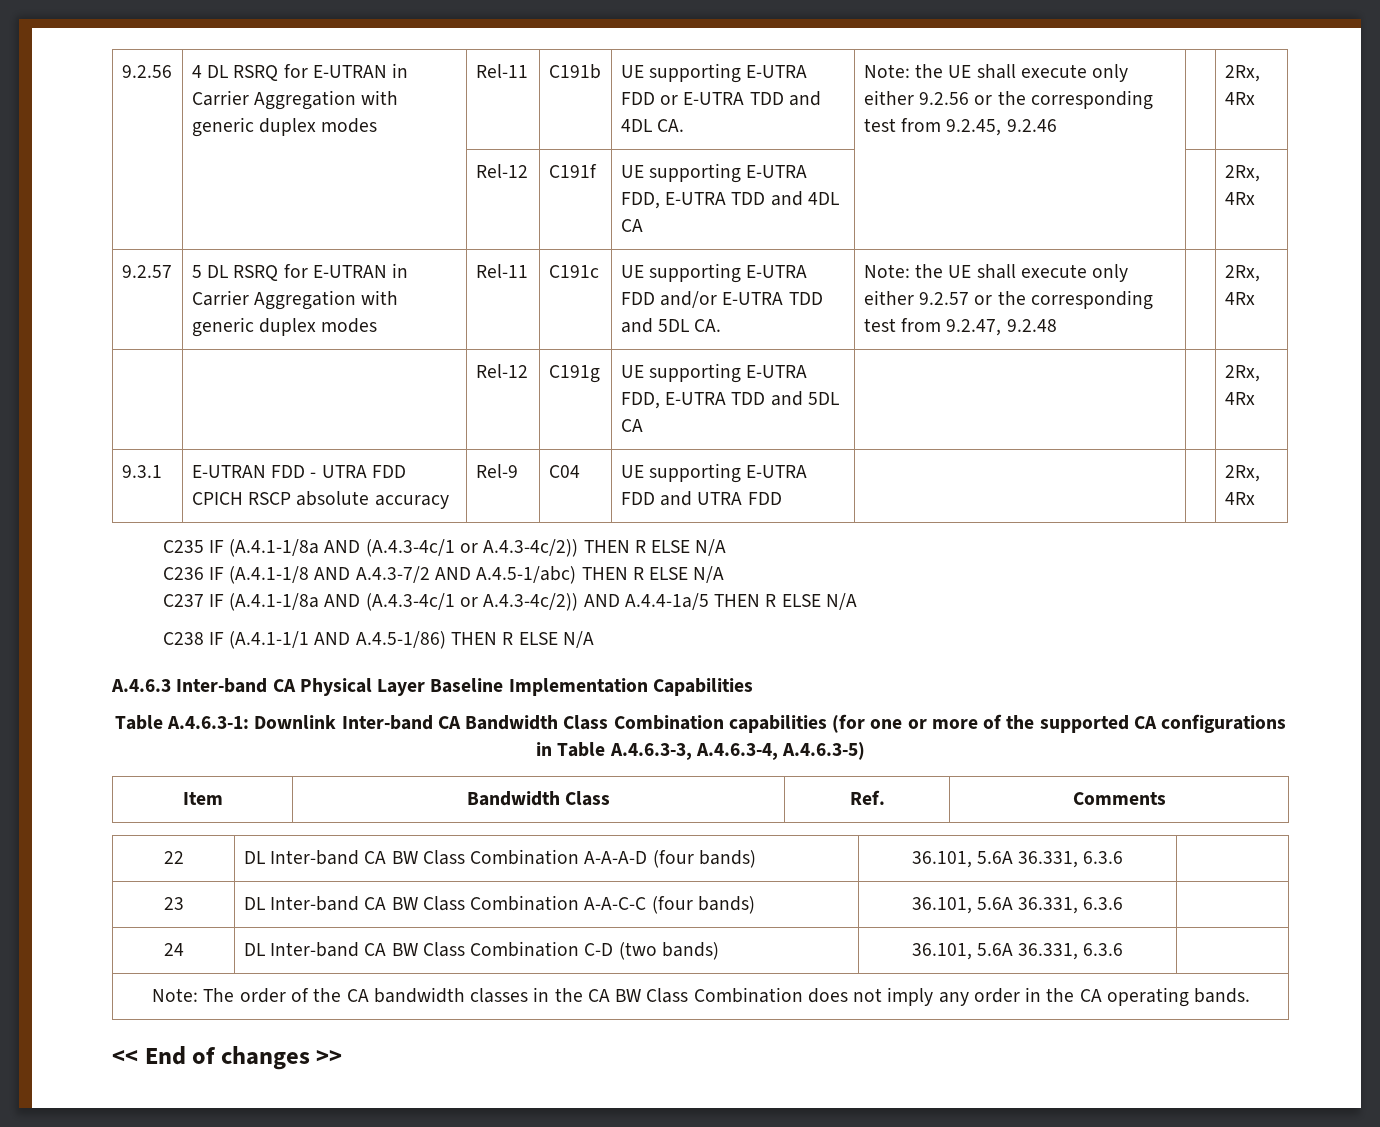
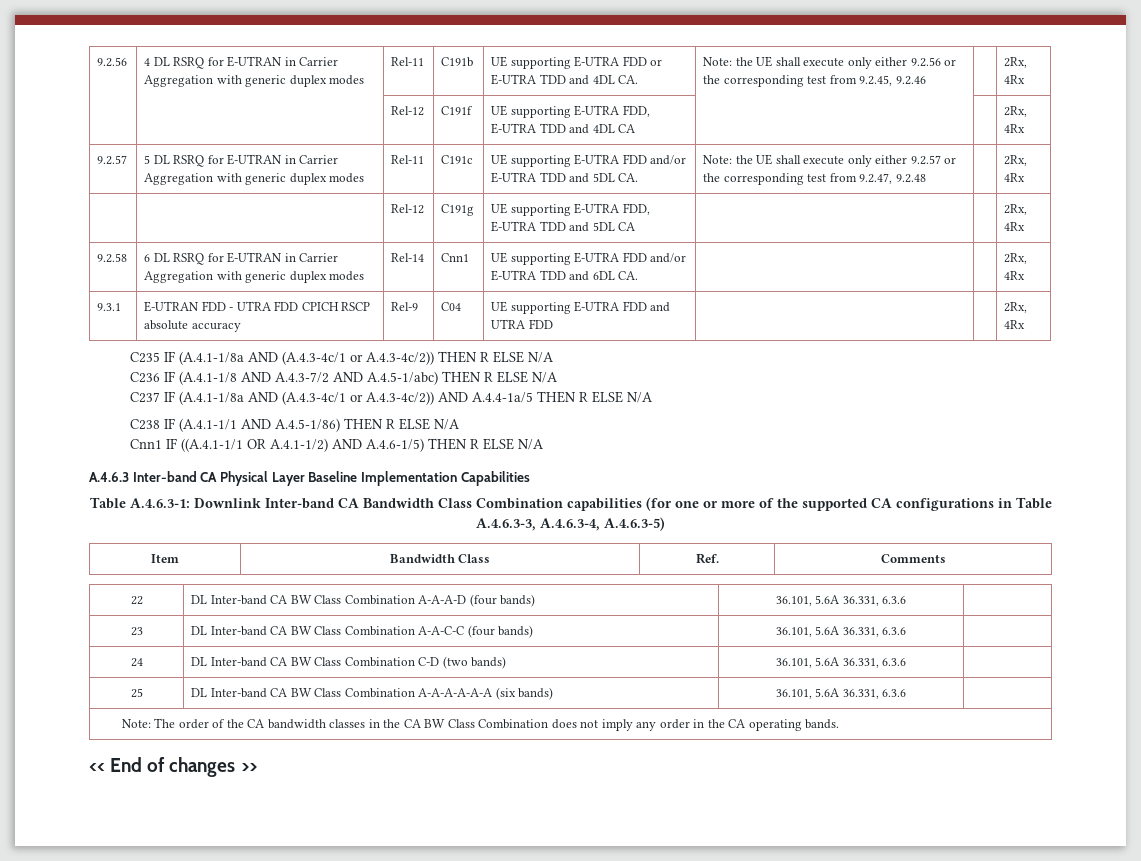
+ 9.2.58 | 6 DL RSRQ for E-UTRAN in Carrier Aggregation with generic duplex modes | Rel-14 | Cnn1 | UE supporting E-UTRA FDD and/or E-UTRA TDD and 6DL CA. | | | 2Rx, 4Rx
+ Cnn1 IF ((A.4.1-1/1 OR A.4.1-1/2) AND A.4.6-1/5) THEN R ELSE N/A
+ 25 | DL Inter-band CA BW Class Combination A-A-A-A-A-A (six bands) | 36.101, 5.6A 36.331, 6.3.6 |

